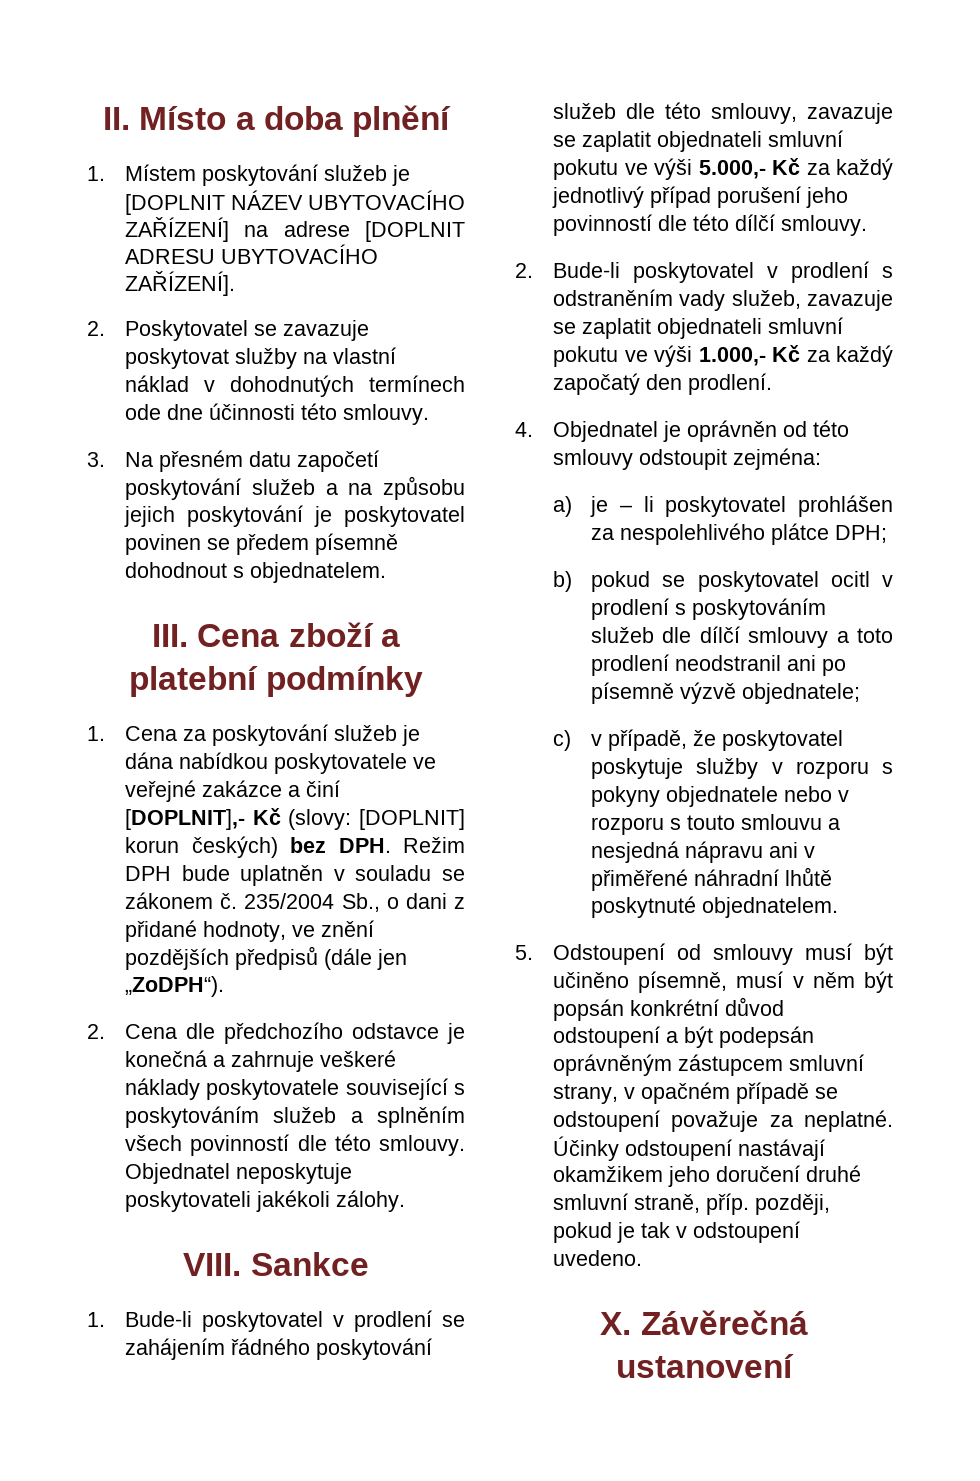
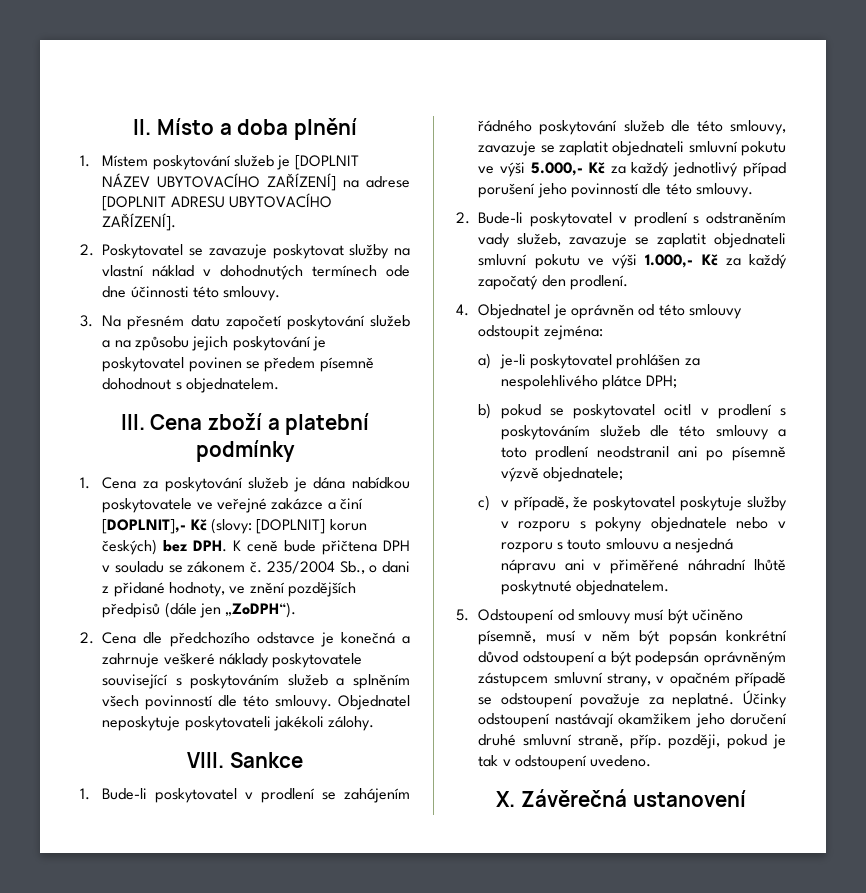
- 1. Cena za poskytování služeb je dána nabídkou poskytovatele ve veřejné zakázce a činí [DOPLNIT],- Kč (slovy: [DOPLNIT] korun českých) bez DPH. Režim DPH bude uplatněn v souladu se zákonem č.
+ 1. Cena za poskytování služeb je dána nabídkou poskytovatele ve veřejné zakázce a činí [DOPLNIT],- Kč (slovy: [DOPLNIT] korun českých) bez DPH. K ceně bude přičtena DPH v souladu se zákonem č.
- 1. Bude-li poskytovatel v prodlení se zahájením řádného poskytování služeb dle této smlouvy, zavazuje se zaplatit objednateli smluvní pokutu ve výši 5.000,- Kč za každý jednotlivý případ porušení jeho povinností dle této dílčí smlouvy.
+ 1. Bude-li poskytovatel v prodlení se zahájením řádného poskytování služeb dle této smlouvy, zavazuje se zaplatit objednateli smluvní pokutu ve výši 5.000,- Kč za každý jednotlivý případ porušení jeho povinností dle této smlouvy.
- a) je – li poskytovatel prohlášen za nespolehlivého plátce DPH;
+ a) je-li poskytovatel prohlášen za nespolehlivého plátce DPH;
- b) pokud se poskytovatel ocitl v prodlení s poskytováním služeb dle dílčí smlouvy a toto prodlení neodstranil ani po písemně výzvě objednatele;
+ b) pokud se poskytovatel ocitl v prodlení s poskytováním služeb dle této smlouvy a toto prodlení neodstranil ani po písemně výzvě objednatele;

